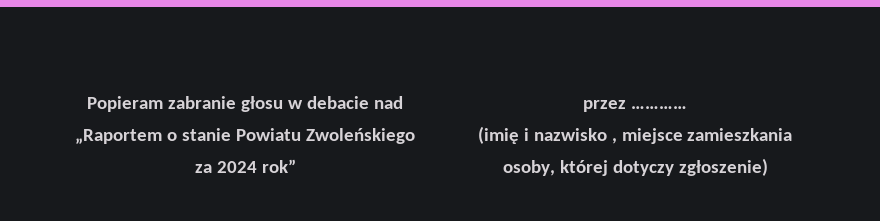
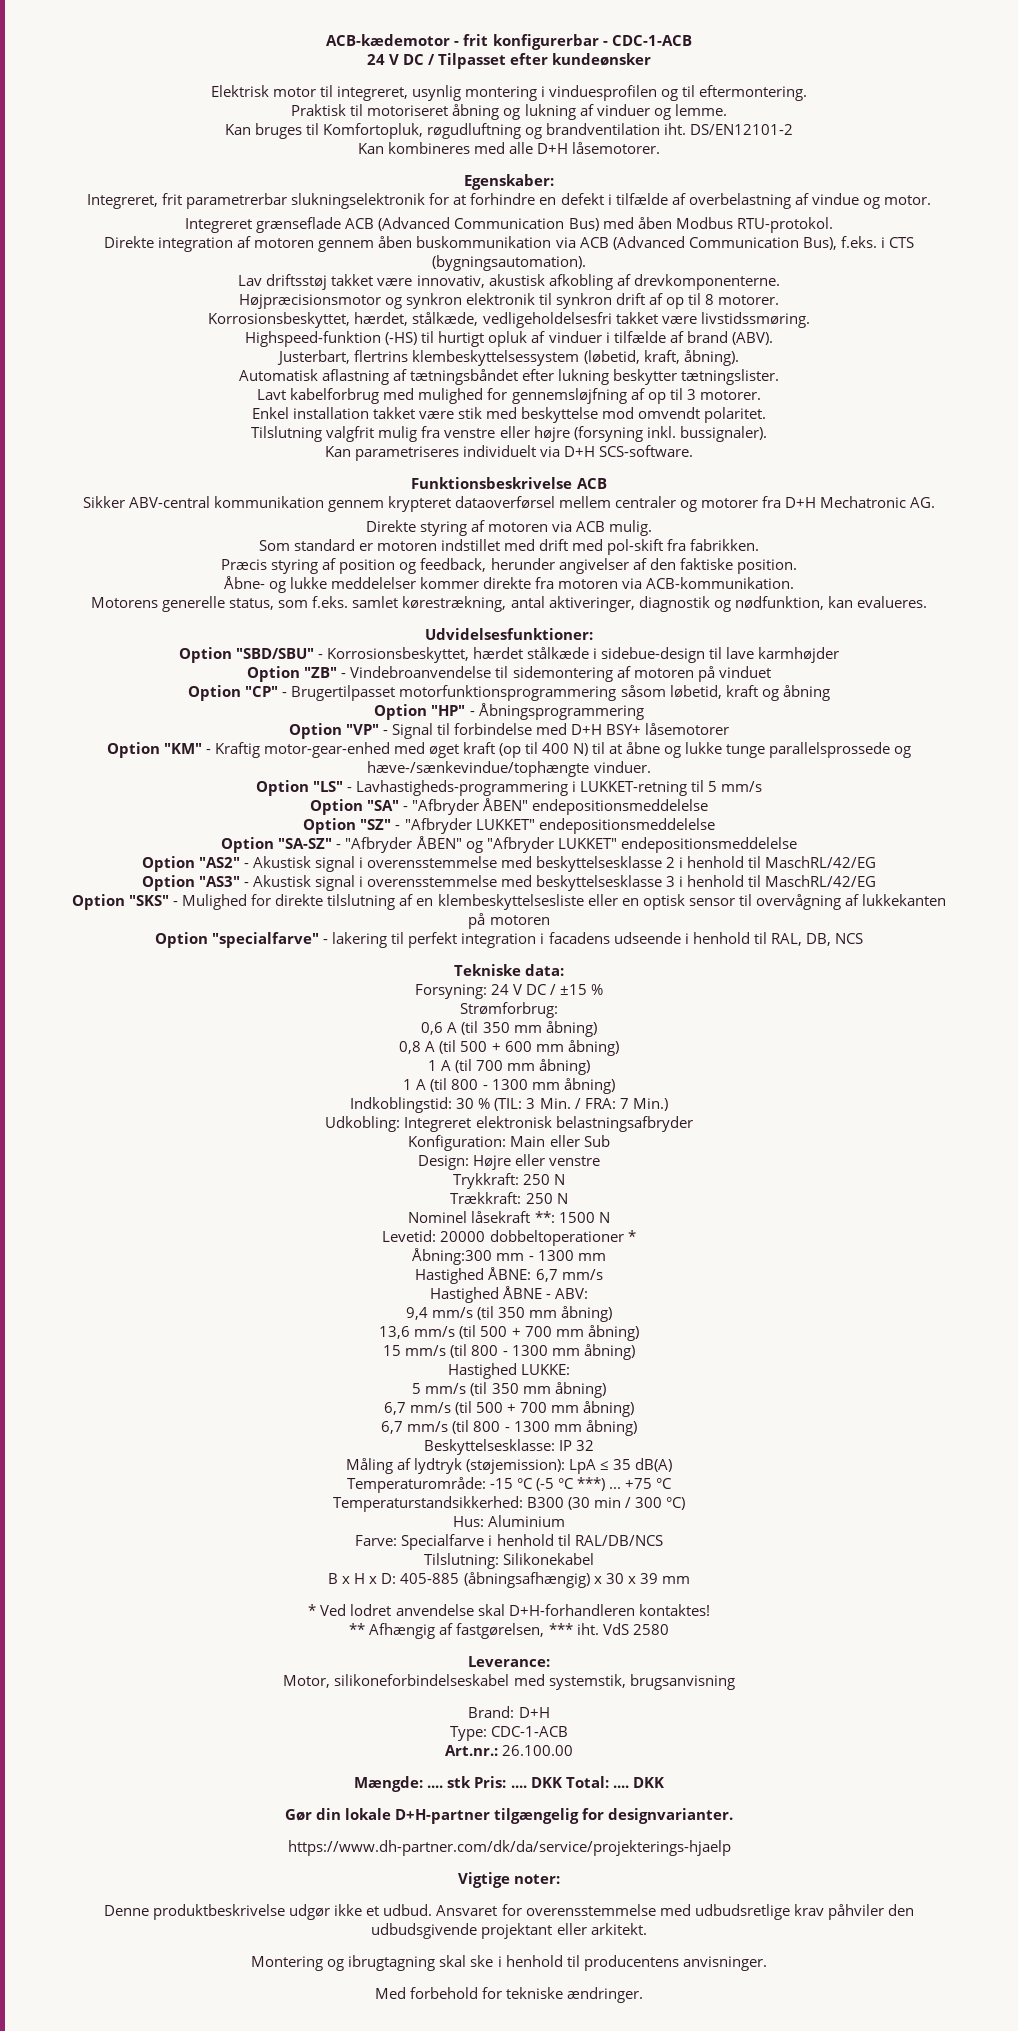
- Popieram zabranie głosu w debacie nad „Raportem o stanie Powiatu Zwoleńskiego za 2024 rok”
- przez …………
- (imię i nazwisko , miejsce zamieszkania osoby, której dotyczy zgłoszenie)
+ ACB-kædemotor - frit konfigurerbar - CDC-1-ACB
+ 24 V DC / Tilpasset efter kundeønsker
+ Elektrisk motor til integreret, usynlig montering i vinduesprofilen og til eftermontering.
+ Praktisk til motoriseret åbning og lukning af vinduer og lemme.
+ Kan bruges til Komfortopluk, røgudluftning og brandventilation iht. DS/EN12101-2
+ Kan kombineres med alle D+H låsemotorer.
+ Egenskaber:
+ Integreret, frit parametrerbar slukningselektronik for at forhindre en defekt i tilfælde af overbelastning af vindue og motor.
+ Integreret grænseflade ACB (Advanced Communication Bus) med åben Modbus RTU-protokol.
+ Direkte integration af motoren gennem åben buskommunikation via ACB (Advanced Communication Bus), f.eks. i CTS (bygningsautomation).
+ Lav driftsstøj takket være innovativ, akustisk afkobling af drevkomponenterne.
+ Højpræcisionsmotor og synkron elektronik til synkron drift af op til 8 motorer.
+ Korrosionsbeskyttet, hærdet, stålkæde, vedligeholdelsesfri takket være livstidssmøring.
+ Highspeed-funktion (-HS) til hurtigt opluk af vinduer i tilfælde af brand (ABV).
+ Justerbart, flertrins klembeskyttelsessystem (løbetid, kraft, åbning).
+ Automatisk aflastning af tætningsbåndet efter lukning beskytter tætningslister.
+ Lavt kabelforbrug med mulighed for gennemsløjfning af op til 3 motorer.
+ Enkel installation takket være stik med beskyttelse mod omvendt polaritet.
+ Tilslutning valgfrit mulig fra venstre eller højre (forsyning inkl. bussignaler).
+ Kan parametriseres individuelt via D+H SCS-software.
+ Funktionsbeskrivelse ACB
+ Sikker ABV-central kommunikation gennem krypteret dataoverførsel mellem centraler og motorer fra D+H Mechatronic AG.
+ Direkte styring af motoren via ACB mulig.
+ Som standard er motoren indstillet med drift med pol-skift fra fabrikken.
+ Præcis styring af position og feedback, herunder angivelser af den faktiske position.
+ Åbne- og lukke meddelelser kommer direkte fra motoren via ACB-kommunikation.
+ Motorens generelle status, som f.eks. samlet kørestrækning, antal aktiveringer, diagnostik og nødfunktion, kan evalueres.
+ Udvidelsesfunktioner:
+ Option "SBD/SBU" - Korrosionsbeskyttet, hærdet stålkæde i sidebue-design til lave karmhøjder
+ Option "ZB" - Vindebroanvendelse til sidemontering af motoren på vinduet
+ Option "CP" - Brugertilpasset motorfunktionsprogrammering såsom løbetid, kraft og åbning
+ Option "HP" - Åbningsprogrammering
+ Option "VP" - Signal til forbindelse med D+H BSY+ låsemotorer
+ Option "KM" - Kraftig motor-gear-enhed med øget kraft (op til 400 N) til at åbne og lukke tunge parallelsprossede og hæve-/sænkevindue/tophængte vinduer.
+ Option "LS" - Lavhastigheds-programmering i LUKKET-retning til 5 mm/s
+ Option "SA" - "Afbryder ÅBEN" endepositionsmeddelelse
+ Option "SZ" - "Afbryder LUKKET" endepositionsmeddelelse
+ Option "SA-SZ" - "Afbryder ÅBEN" og "Afbryder LUKKET" endepositionsmeddelelse
+ Option "AS2" - Akustisk signal i overensstemmelse med beskyttelsesklasse 2 i henhold til MaschRL/42/EG
+ Option "AS3" - Akustisk signal i overensstemmelse med beskyttelsesklasse 3 i henhold til MaschRL/42/EG
+ Option "SKS" - Mulighed for direkte tilslutning af en klembeskyttelsesliste eller en optisk sensor til overvågning af lukkekanten på motoren
+ Option "specialfarve" - lakering til perfekt integration i facadens udseende i henhold til RAL, DB, NCS
+ Tekniske data:
+ Forsyning: 24 V DC / ±15 %
+ Strømforbrug:
+ 0,6 A (til 350 mm åbning)
+ 0,8 A (til 500 + 600 mm åbning)
+ 1 A (til 700 mm åbning)
+ 1 A (til 800 - 1300 mm åbning)
+ Indkoblingstid: 30 % (TIL: 3 Min. / FRA: 7 Min.)
+ Udkobling: Integreret elektronisk belastningsafbryder
+ Konfiguration: Main eller Sub
+ Design: Højre eller venstre
+ Trykkraft: 250 N
+ Trækkraft: 250 N
+ Nominel låsekraft **: 1500 N
+ Levetid: 20000 dobbeltoperationer *
+ Åbning:300 mm - 1300 mm
+ Hastighed ÅBNE: 6,7 mm/s
+ Hastighed ÅBNE - ABV:
+ 9,4 mm/s (til 350 mm åbning)
+ 13,6 mm/s (til 500 + 700 mm åbning)
+ 15 mm/s (til 800 - 1300 mm åbning)
+ Hastighed LUKKE:
+ 5 mm/s (til 350 mm åbning)
+ 6,7 mm/s (til 500 + 700 mm åbning)
+ 6,7 mm/s (til 800 - 1300 mm åbning)
+ Beskyttelsesklasse: IP 32
+ Måling af lydtryk (støjemission): LpA ≤ 35 dB(A)
+ Temperaturområde: -15 °C (-5 °C ***) ... +75 °C
+ Temperaturstandsikkerhed: B300 (30 min / 300 °C)
+ Hus: Aluminium
+ Farve: Specialfarve i henhold til RAL/DB/NCS
+ Tilslutning: Silikonekabel
+ B x H x D: 405-885 (åbningsafhængig) x 30 x 39 mm
+ * Ved lodret anvendelse skal D+H-forhandleren kontaktes!
+ ** Afhængig af fastgørelsen, *** iht. VdS 2580
+ Leverance:
+ Motor, silikoneforbindelseskabel med systemstik, brugsanvisning
+ Brand: D+H
+ Type: CDC-1-ACB
+ Art.nr.: 26.100.00
+ Mængde: .... stk Pris: .... DKK Total: .... DKK
+ Gør din lokale D+H-partner tilgængelig for designvarianter.
+ https://www.dh-partner.com/dk/da/service/projekterings-hjaelp
+ Vigtige noter:
+ Denne produktbeskrivelse udgør ikke et udbud. Ansvaret for overensstemmelse med udbudsretlige krav påhviler den udbudsgivende projektant eller arkitekt.
+ Montering og ibrugtagning skal ske i henhold til producentens anvisninger.
+ Med forbehold for tekniske ændringer.

